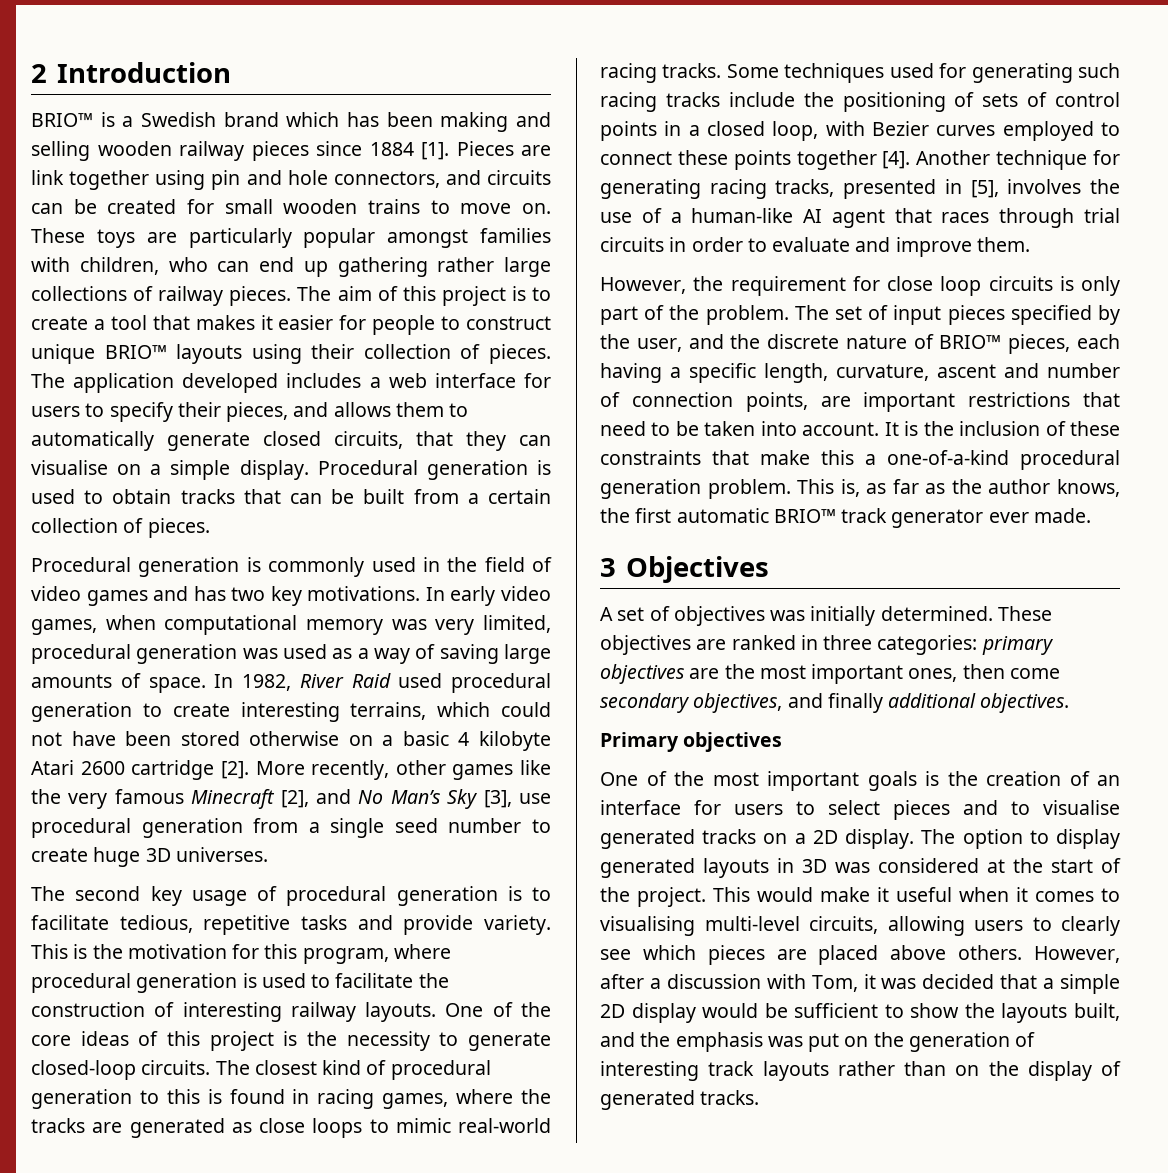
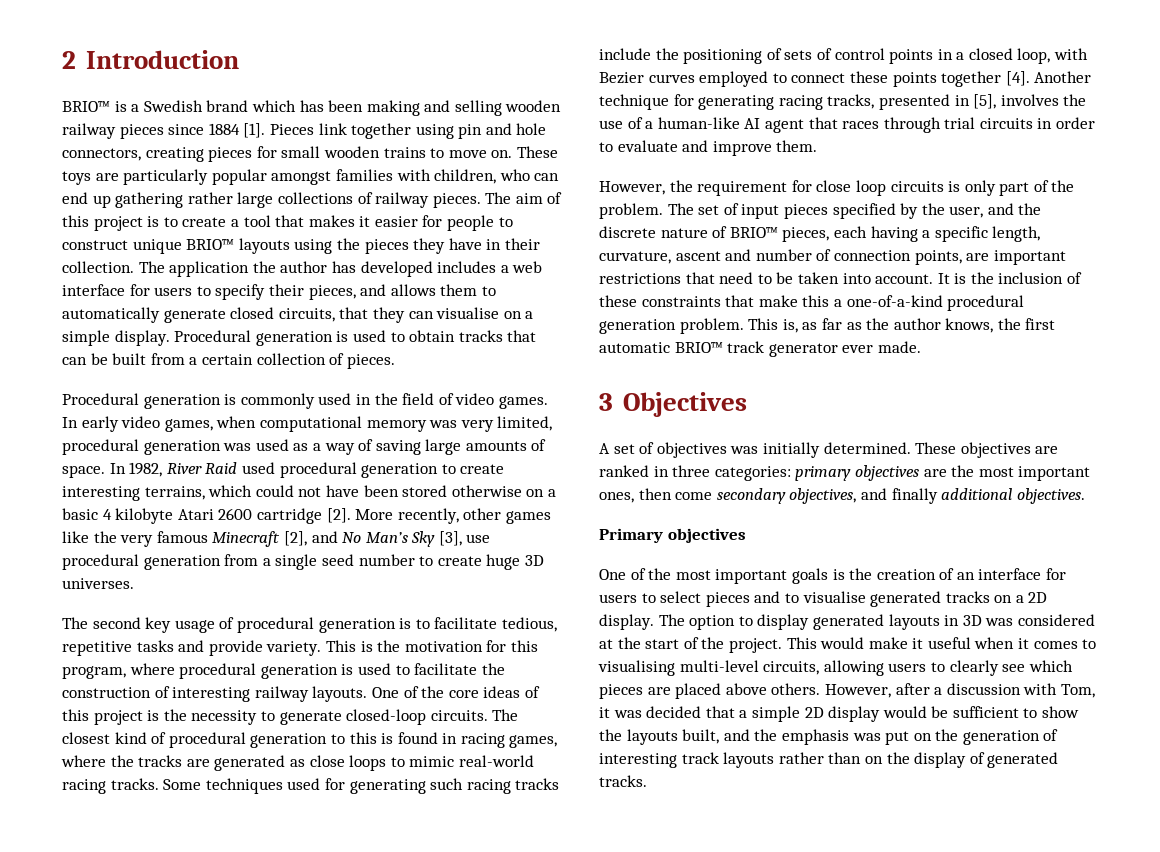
- Pieces are link together using pin and hole connectors, and circuits can be created for small wooden trains to move on.
+ Pieces link together using pin and hole connectors, creating pieces for small wooden trains to move on.
- The aim of this project is to create a tool that makes it easier for people to construct unique BRIO™ layouts using their collection of pieces. The application developed includes a web interface for users to specify their pieces, and allows them to automatically generate closed circuits, that they can visualise on a simple display.
+ The aim of this project is to create a tool that makes it easier for people to construct unique BRIO™ layouts using the pieces they have in their collection. The application the author has developed includes a web interface for users to specify their pieces, and allows them to automatically generate closed circuits, that they can visualise on a simple display.
- Procedural generation is commonly used in the field of video games and has two key motivations.
+ Procedural generation is commonly used in the field of video games.

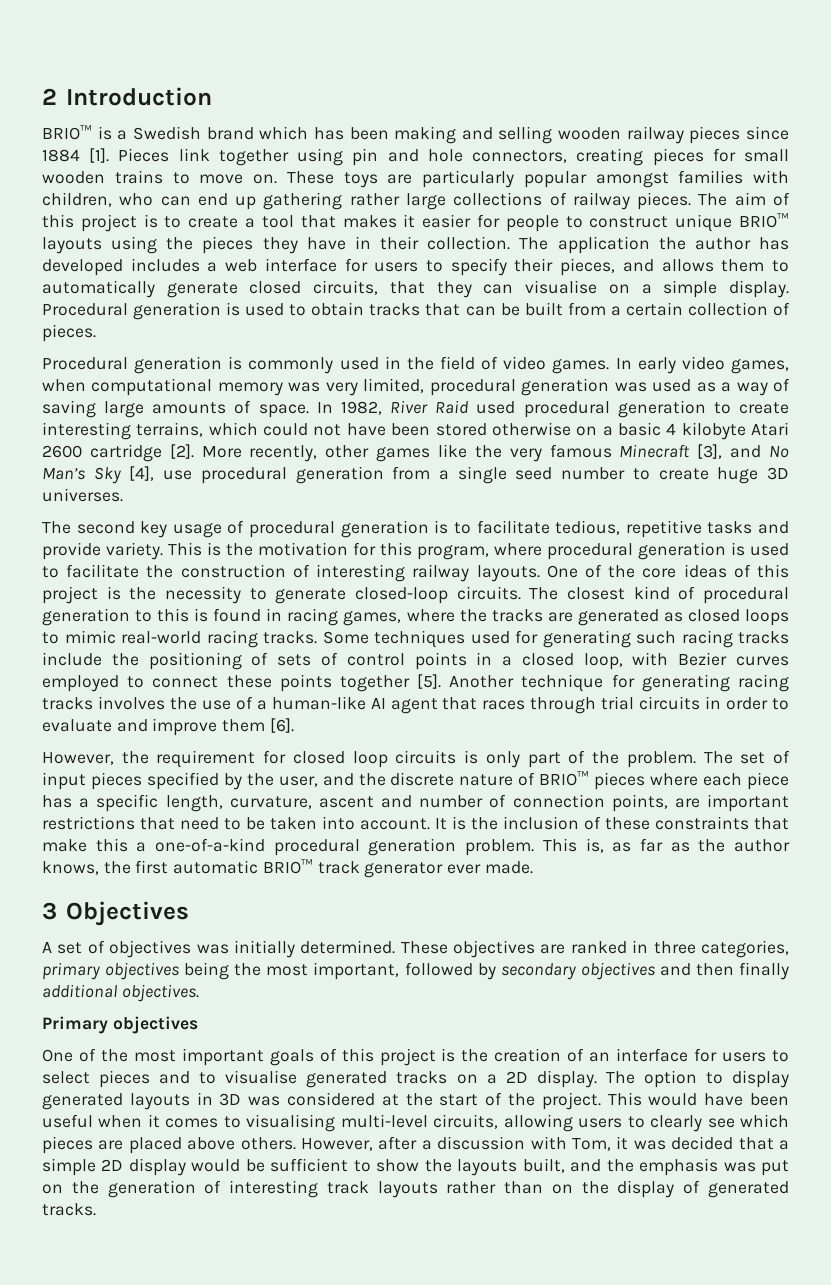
- More recently, other games like the very famous Minecraft [2], and No Man’s Sky [3], use procedural generation from a single seed number to create huge 3D universes.
+ More recently, other games like the very famous Minecraft [3], and No Man’s Sky [4], use procedural generation from a single seed number to create huge 3D universes.
- The closest kind of procedural generation to this is found in racing games, where the tracks are generated as close loops to mimic real-world racing tracks.
+ The closest kind of procedural generation to this is found in racing games, where the tracks are generated as closed loops to mimic real-world racing tracks.
- Some techniques used for generating such racing tracks include the positioning of sets of control points in a closed loop, with Bezier curves employed to connect these points together [4].
+ Some techniques used for generating such racing tracks include the positioning of sets of control points in a closed loop, with Bezier curves employed to connect these points together [5].
- Another technique for generating racing tracks, presented in [5], involves the use of a human-like AI agent that races through trial circuits in order to evaluate and improve them.
+ Another technique for generating racing tracks involves the use of a human-like AI agent that races through trial circuits in order to evaluate and improve them [6].
- However, the requirement for close loop circuits is only part of the problem.
+ However, the requirement for closed loop circuits is only part of the problem.
- The set of input pieces specified by the user, and the discrete nature of BRIO™ pieces, each having a specific length, curvature, ascent and number of connection points, are important restrictions that need to be taken into account.
+ The set of input pieces specified by the user, and the discrete nature of BRIO™ pieces where each piece has a specific length, curvature, ascent and number of connection points, are important restrictions that need to be taken into account.
- These objectives are ranked in three categories: primary objectives are the most important ones, then come secondary objectives, and finally additional objectives.
+ These objectives are ranked in three categories, primary objectives being the most important, followed by secondary objectives and then finally additional objectives.
- One of the most important goals is the creation of an interface for users to select pieces and to visualise generated tracks on a 2D display.
+ One of the most important goals of this project is the creation of an interface for users to select pieces and to visualise generated tracks on a 2D display.
- This would make it useful when it comes to visualising multi-level circuits, allowing users to clearly see which pieces are placed above others.
+ This would have been useful when it comes to visualising multi-level circuits, allowing users to clearly see which pieces are placed above others.

